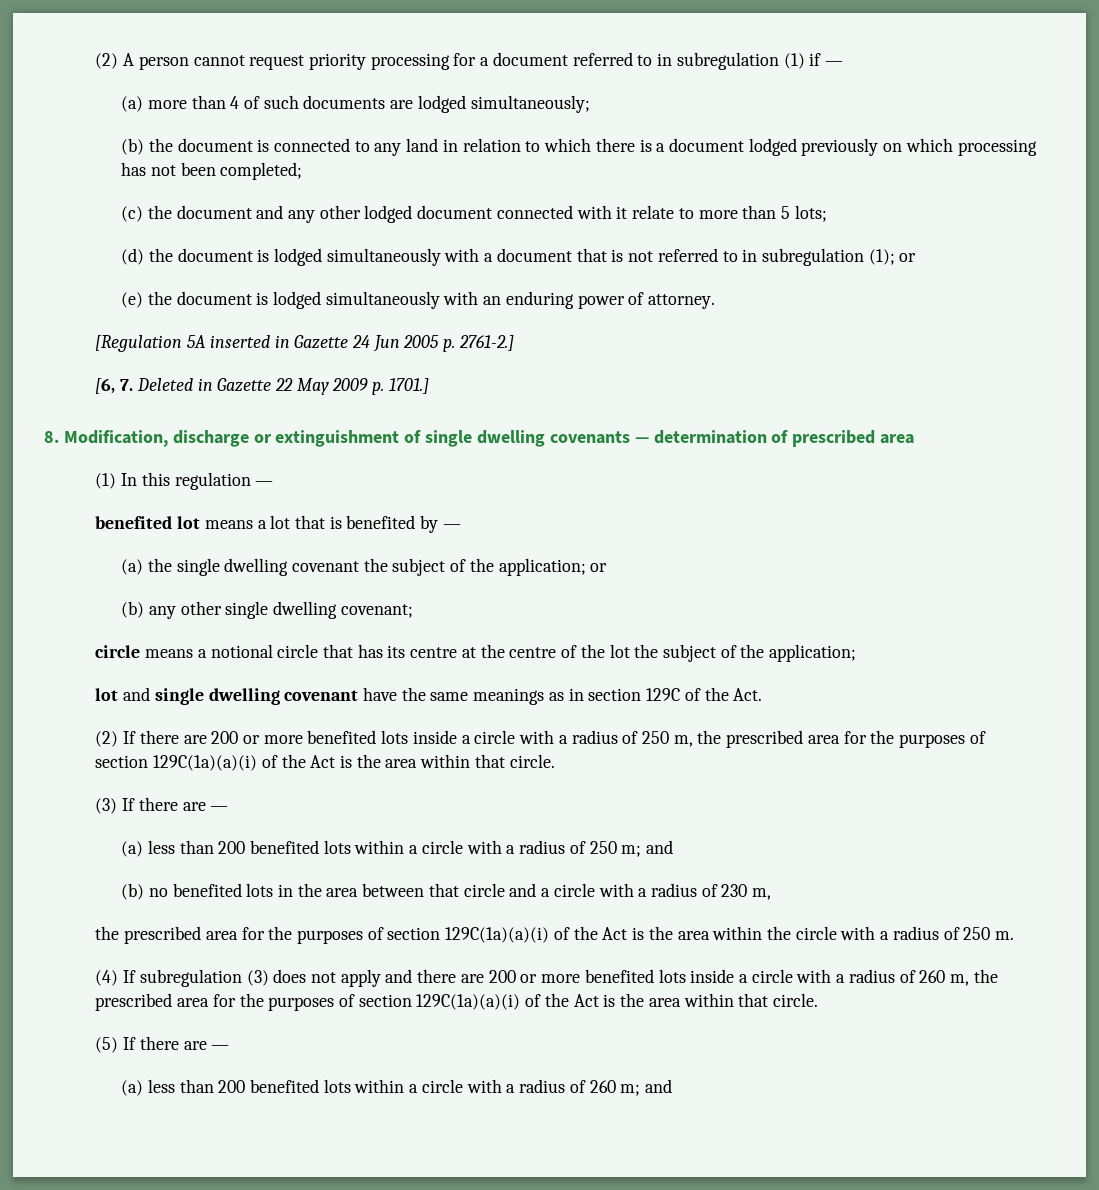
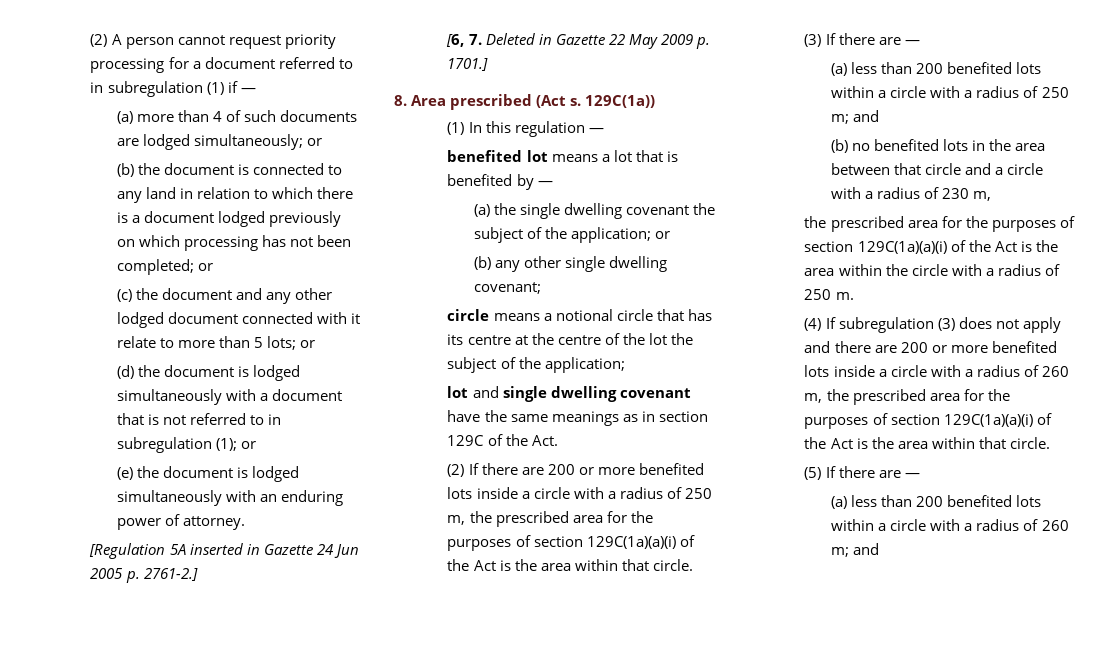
- (a) more than 4 of such documents are lodged simultaneously;
+ (a) more than 4 of such documents are lodged simultaneously; or
- (b) the document is connected to any land in relation to which there is a document lodged previously on which processing has not been completed;
+ (b) the document is connected to any land in relation to which there is a document lodged previously on which processing has not been completed; or
- (c) the document and any other lodged document connected with it relate to more than 5 lots;
+ (c) the document and any other lodged document connected with it relate to more than 5 lots; or
- 8. Modification, discharge or extinguishment of single dwelling covenants — determination of prescribed area
+ 8. Area prescribed (Act s. 129C(1a))

